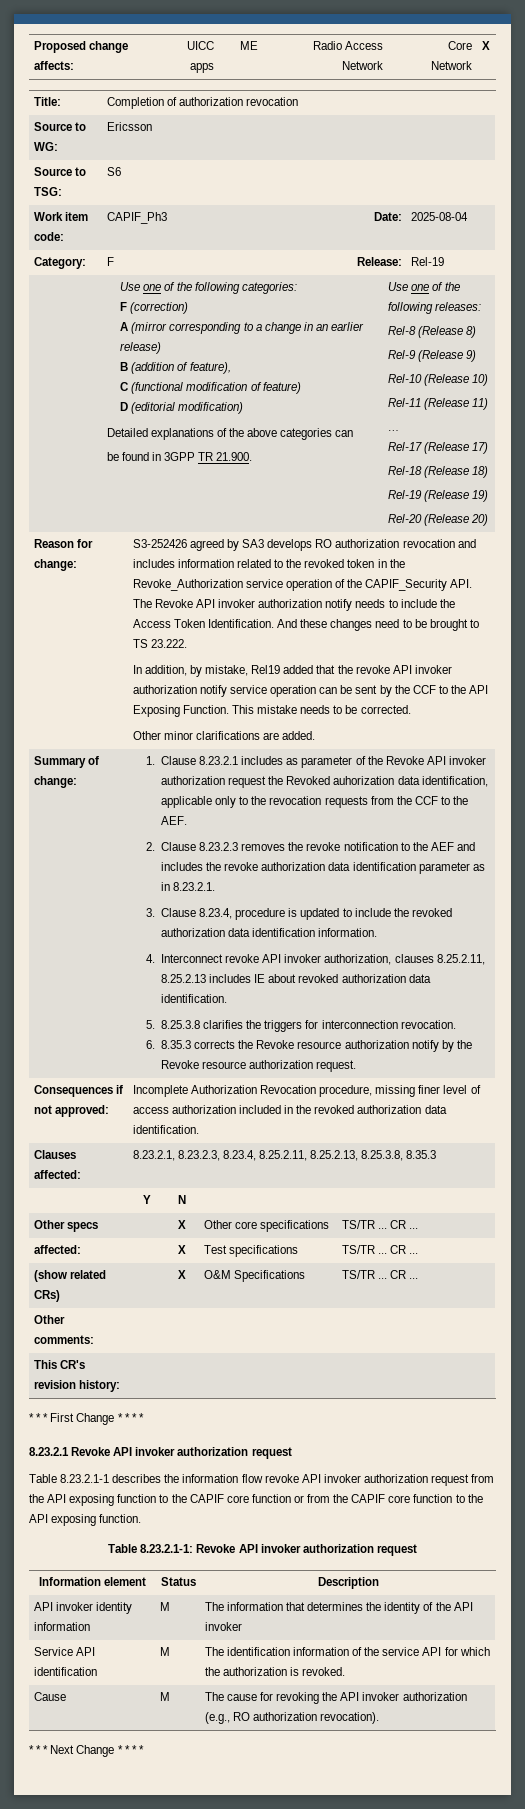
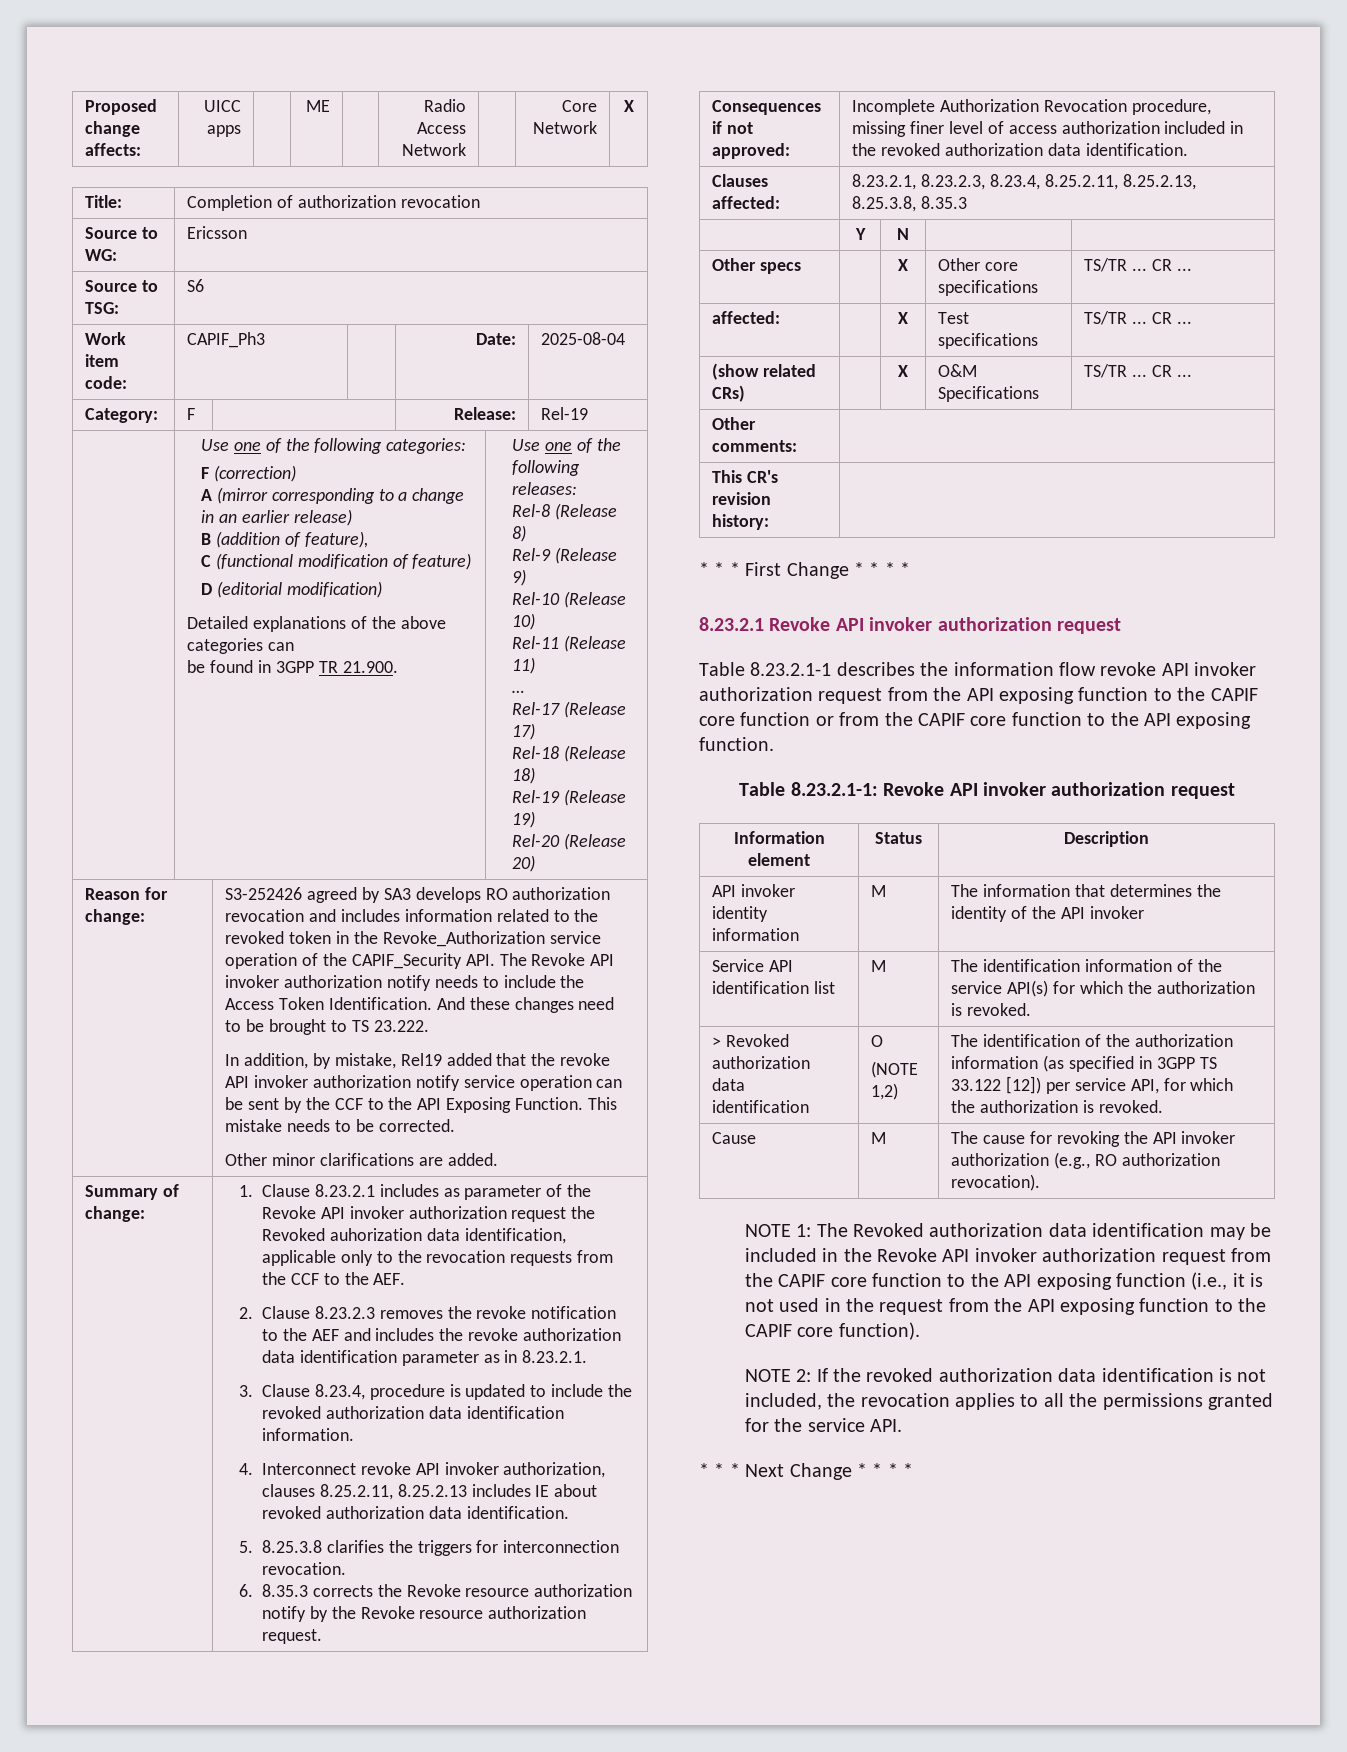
- Service API identification | M | The identification information of the service API for which the authorization is revoked.
+ Service API identification list | M | The identification information of the service API(s) for which the authorization is revoked.
+ > Revoked authorization data identification | O
+ (NOTE 1,2) | The identification of the authorization information (as specified in 3GPP TS 33.122 [12]) per service API, for which the authorization is revoked.
+ NOTE 1: The Revoked authorization data identification may be included in the Revoke API invoker authorization request from the CAPIF core function to the API exposing function (i.e., it is not used in the request from the API exposing function to the CAPIF core function).
+ NOTE 2: If the revoked authorization data identification is not included, the revocation applies to all the permissions granted for the service API.

